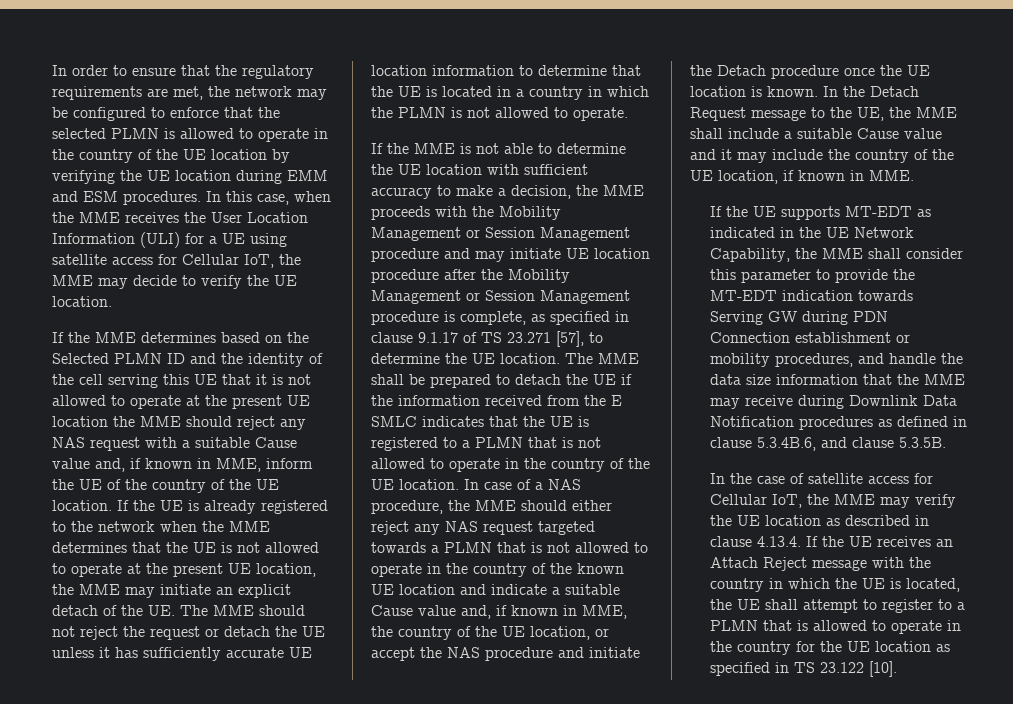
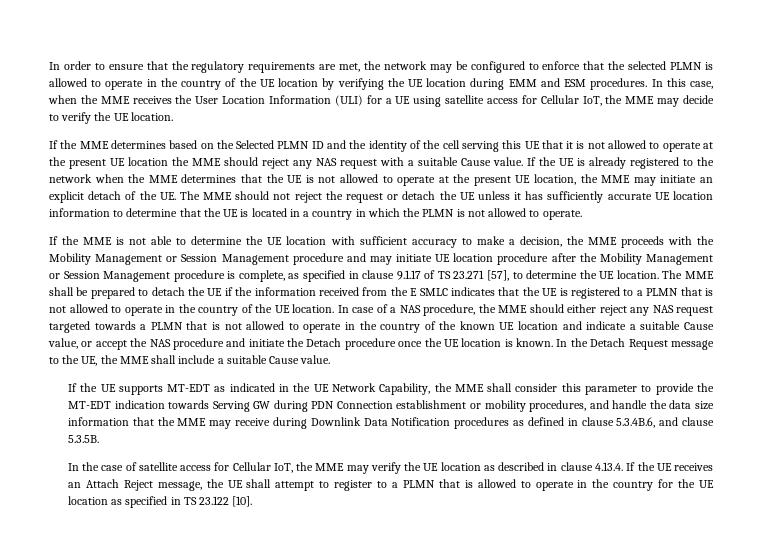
- If the MME determines based on the Selected PLMN ID and the identity of the cell serving this UE that it is not allowed to operate at the present UE location the MME should reject any NAS request with a suitable Cause value and, if known in MME, inform the UE of the country of the UE location.
+ If the MME determines based on the Selected PLMN ID and the identity of the cell serving this UE that it is not allowed to operate at the present UE location the MME should reject any NAS request with a suitable Cause value.
- In case of a NAS procedure, the MME should either reject any NAS request targeted towards a PLMN that is not allowed to operate in the country of the known UE location and indicate a suitable Cause value and, if known in MME, the country of the UE location, or accept the NAS procedure and initiate the Detach procedure once the UE location is known.
+ In case of a NAS procedure, the MME should either reject any NAS request targeted towards a PLMN that is not allowed to operate in the country of the known UE location and indicate a suitable Cause value, or accept the NAS procedure and initiate the Detach procedure once the UE location is known.
- In the Detach Request message to the UE, the MME shall include a suitable Cause value and it may include the country of the UE location, if known in MME.
+ In the Detach Request message to the UE, the MME shall include a suitable Cause value.
- In the case of satellite access for Cellular IoT, the MME may verify the UE location as described in clause 4.13.4. If the UE receives an Attach Reject message with the country in which the UE is located, the UE shall attempt to register to a PLMN that is allowed to operate in the country for the UE location as specified in TS 23.122 [10].
+ In the case of satellite access for Cellular IoT, the MME may verify the UE location as described in clause 4.13.4. If the UE receives an Attach Reject message, the UE shall attempt to register to a PLMN that is allowed to operate in the country for the UE location as specified in TS 23.122 [10].

